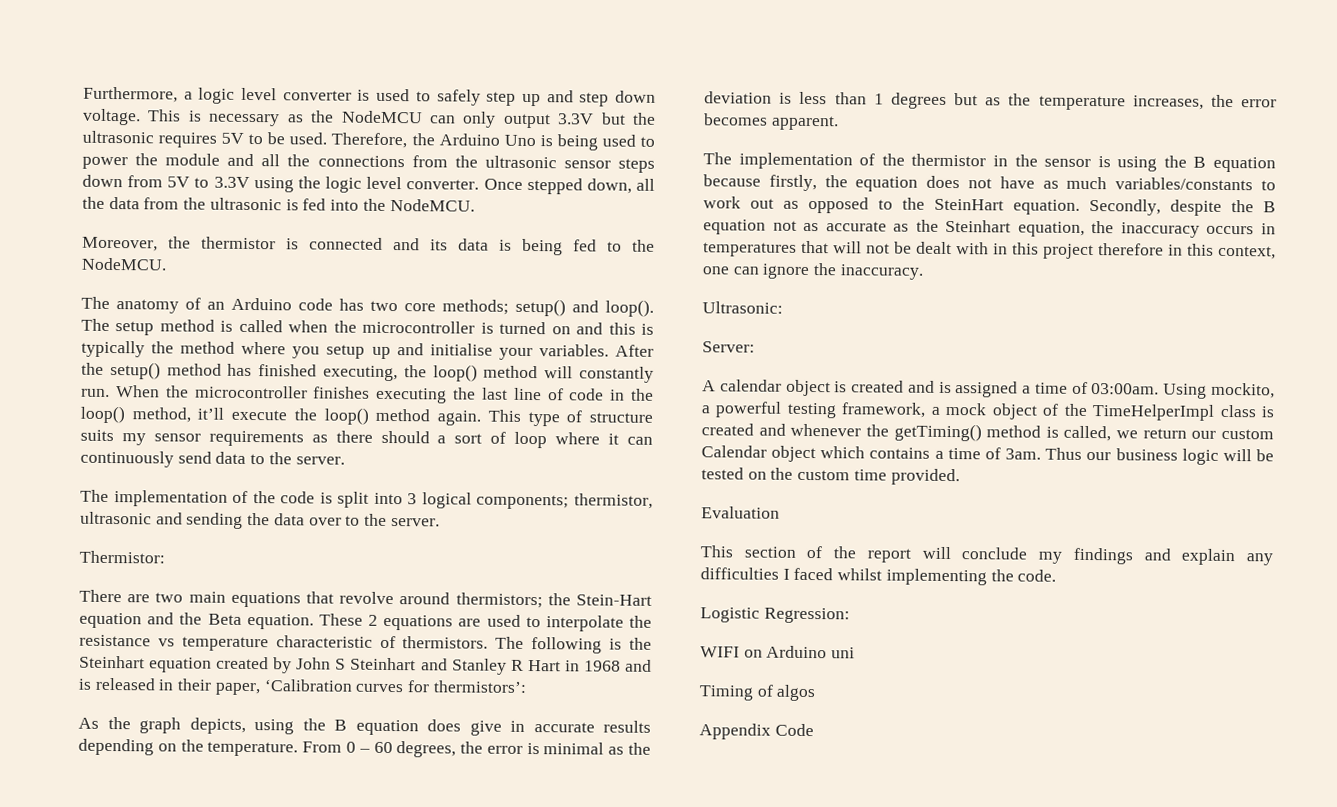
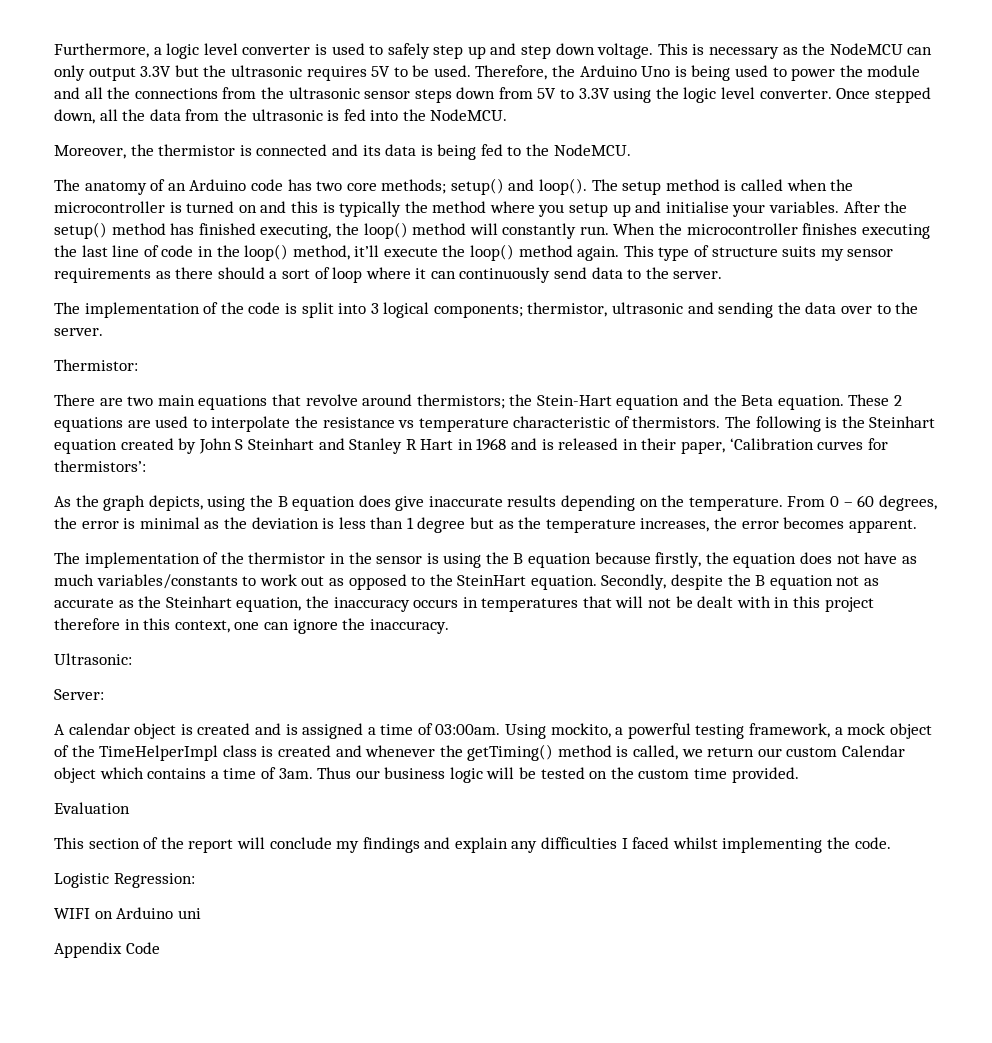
- As the graph depicts, using the B equation does give in accurate results depending on the temperature.
+ As the graph depicts, using the B equation does give inaccurate results depending on the temperature.
- From 0 – 60 degrees, the error is minimal as the deviation is less than 1 degrees but as the temperature increases, the error becomes apparent.
+ From 0 – 60 degrees, the error is minimal as the deviation is less than 1 degree but as the temperature increases, the error becomes apparent.
- Timing of algos

